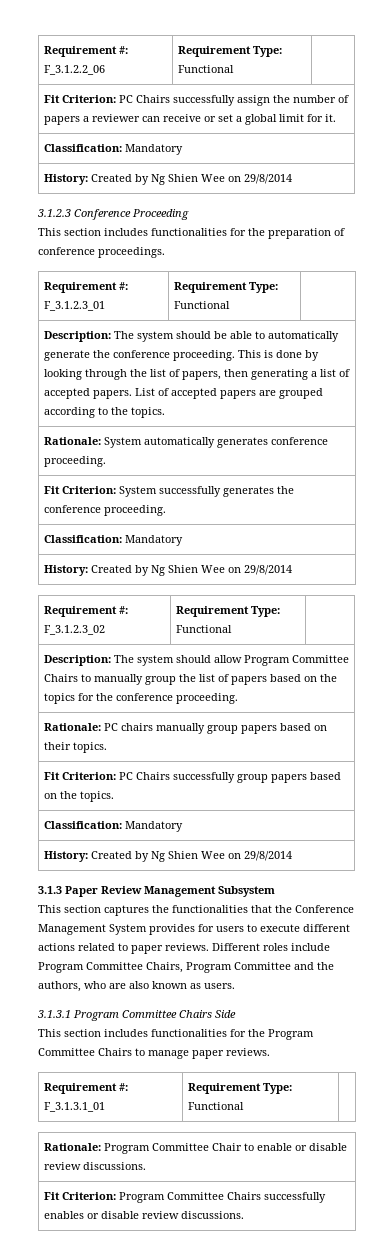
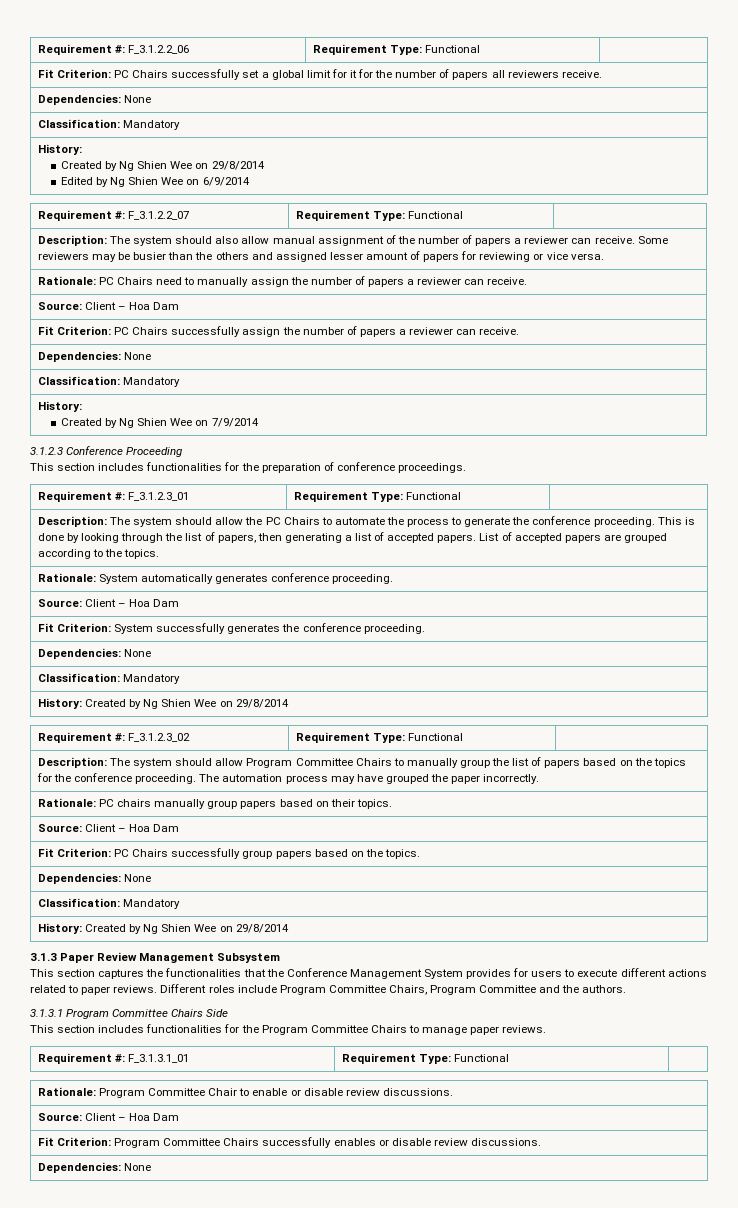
- Fit Criterion: PC Chairs successfully assign the number of papers a reviewer can receive or set a global limit for it.
+ Fit Criterion: PC Chairs successfully set a global limit for it for the number of papers all reviewers receive.
+ Dependencies: None
  Classification: Mandatory
- History: Created by Ng Shien Wee on 29/8/2014
+ History:
+ Created by Ng Shien Wee on 29/8/2014
+ Edited by Ng Shien Wee on 6/9/2014
+ Requirement #: F_3.1.2.2_07 | Requirement Type: Functional |
+ Description: The system should also allow manual assignment of the number of papers a reviewer can receive. Some reviewers may be busier than the others and assigned lesser amount of papers for reviewing or vice versa.
+ Rationale: PC Chairs need to manually assign the number of papers a reviewer can receive.
+ Source: Client – Hoa Dam
+ Fit Criterion: PC Chairs successfully assign the number of papers a reviewer can receive.
+ Dependencies: None
+ Classification: Mandatory
+ History:
+ Created by Ng Shien Wee on 7/9/2014
- Description: The system should be able to automatically generate the conference proceeding.
+ Description: The system should allow the PC Chairs to automate the process to generate the conference proceeding.
  Rationale: System automatically generates conference proceeding.
+ Source: Client – Hoa Dam
  Fit Criterion: System successfully generates the conference proceeding.
+ Dependencies: None
- Description: The system should allow Program Committee Chairs to manually group the list of papers based on the topics for the conference proceeding.
+ Description: The system should allow Program Committee Chairs to manually group the list of papers based on the topics for the conference proceeding. The automation process may have grouped the paper incorrectly.
  Rationale: PC chairs manually group papers based on their topics.
+ Source: Client – Hoa Dam
  Fit Criterion: PC Chairs successfully group papers based on the topics.
+ Dependencies: None
- Different roles include Program Committee Chairs, Program Committee and the authors, who are also known as users.
+ Different roles include Program Committee Chairs, Program Committee and the authors.
  Rationale: Program Committee Chair to enable or disable review discussions.
+ Source: Client – Hoa Dam
  Fit Criterion: Program Committee Chairs successfully enables or disable review discussions.
+ Dependencies: None

